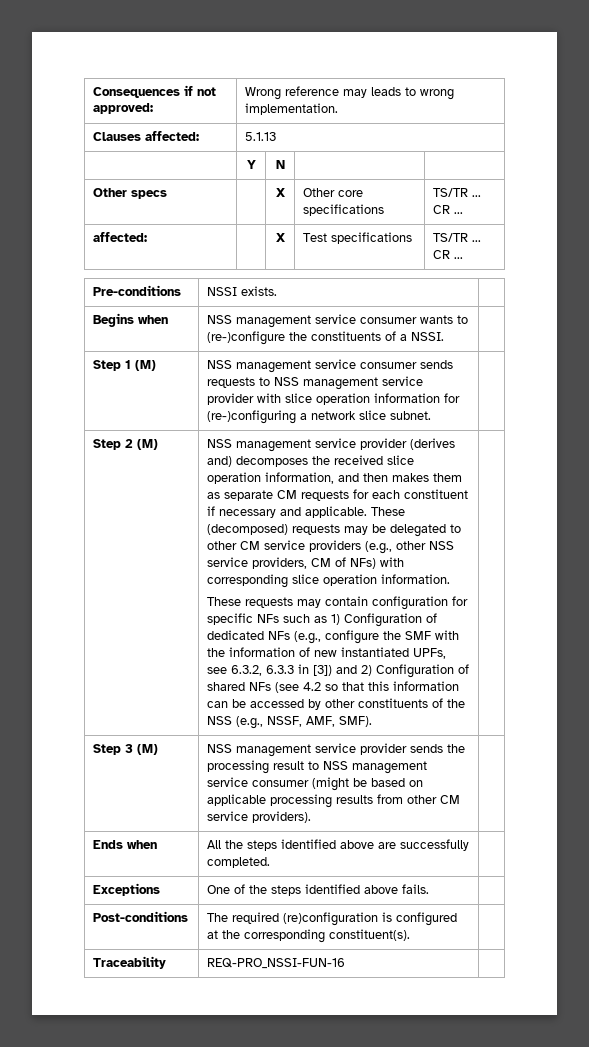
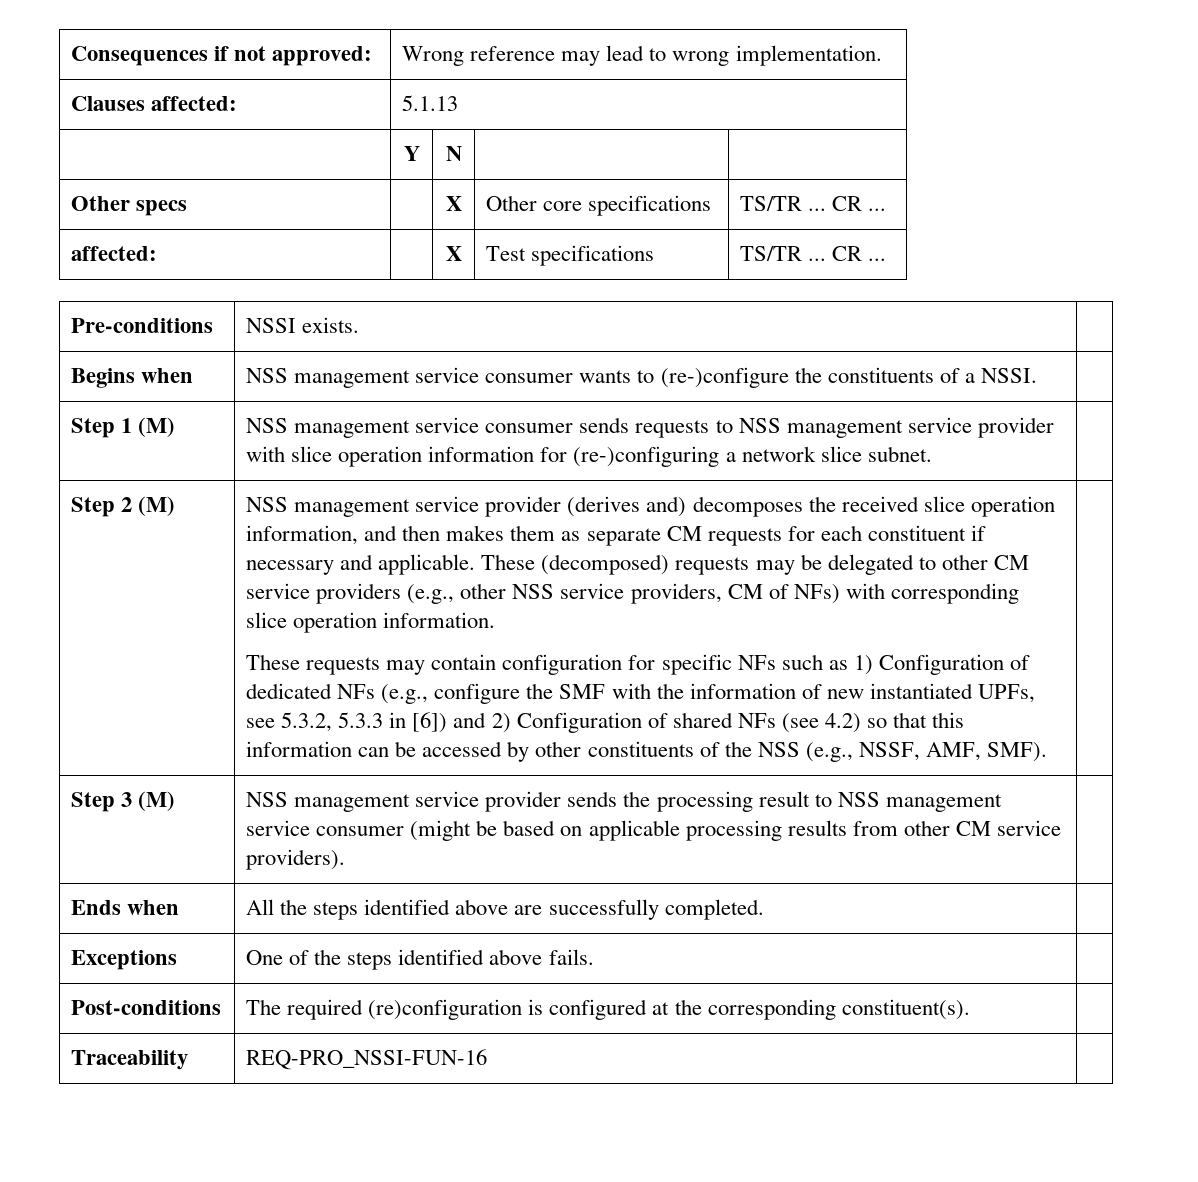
- Consequences if not approved: | Wrong reference may leads to wrong implementation.
+ Consequences if not approved: | Wrong reference may lead to wrong implementation.
- These requests may contain configuration for specific NFs such as 1) Configuration of dedicated NFs (e.g., configure the SMF with the information of new instantiated UPFs, see 6.3.2, 6.3.3 in [3]) and 2) Configuration of shared NFs (see 4.2 so that this information can be accessed by other constituents of the NSS (e.g., NSSF, AMF, SMF).
+ These requests may contain configuration for specific NFs such as 1) Configuration of dedicated NFs (e.g., configure the SMF with the information of new instantiated UPFs, see 5.3.2, 5.3.3 in [6]) and 2) Configuration of shared NFs (see 4.2) so that this information can be accessed by other constituents of the NSS (e.g., NSSF, AMF, SMF).

